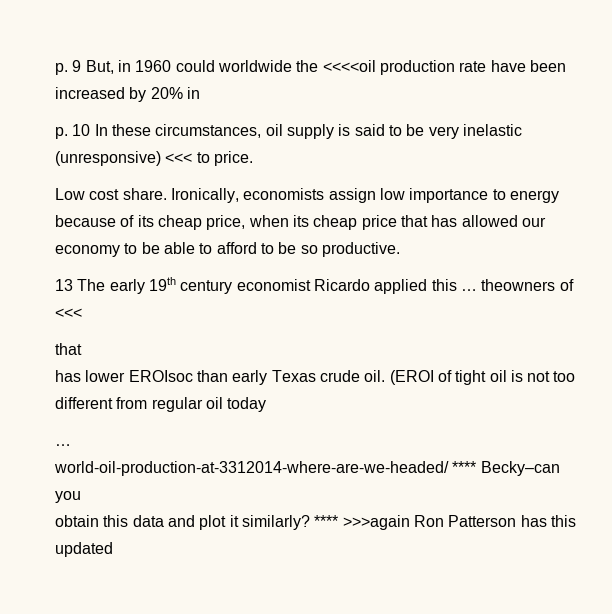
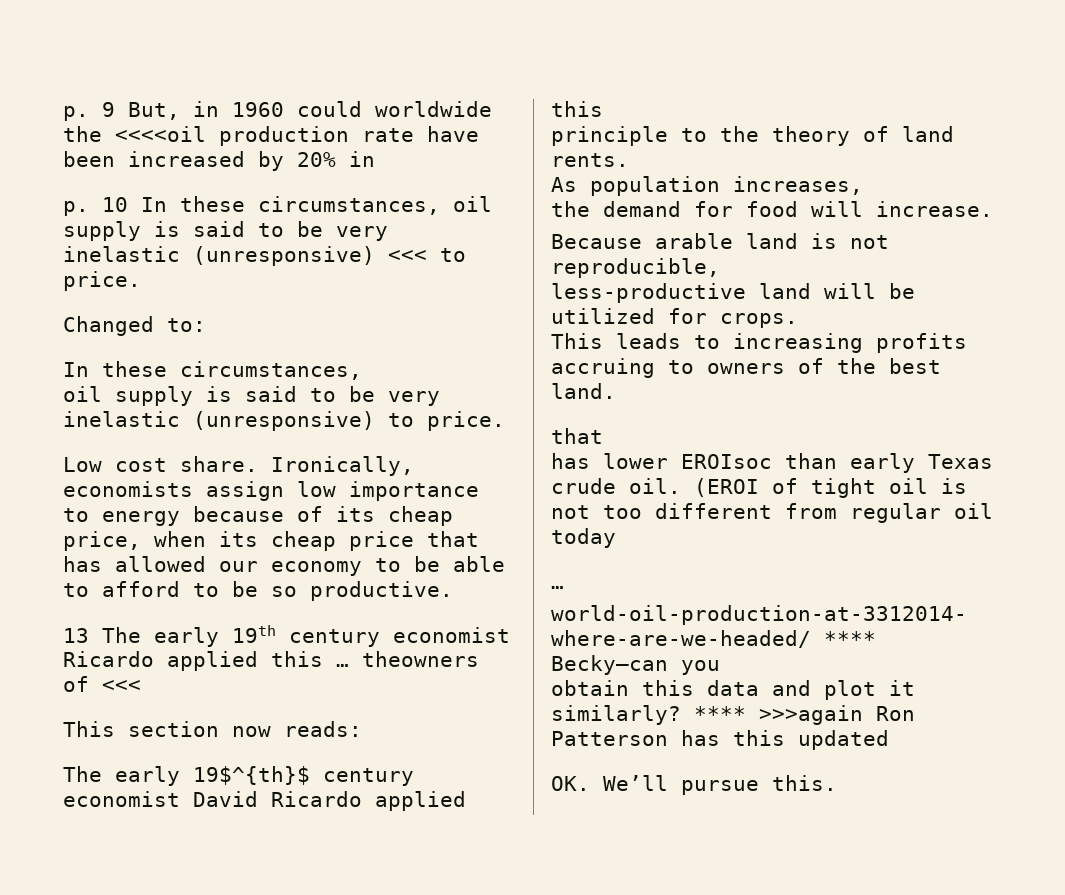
+ Changed to:
+ In these circumstances,
+ oil supply is said to be very inelastic (unresponsive) to price.
+ This section now reads:
+ The early 19$^{th}$ century economist David Ricardo applied this
+ principle to the theory of land rents.
+ As population increases,
+ the demand for food will increase.
+ Because arable land is not reproducible,
+ less-productive land will be utilized for crops.
+ This leads to increasing profits accruing to owners of the best land.
+ OK. We’ll pursue this.

